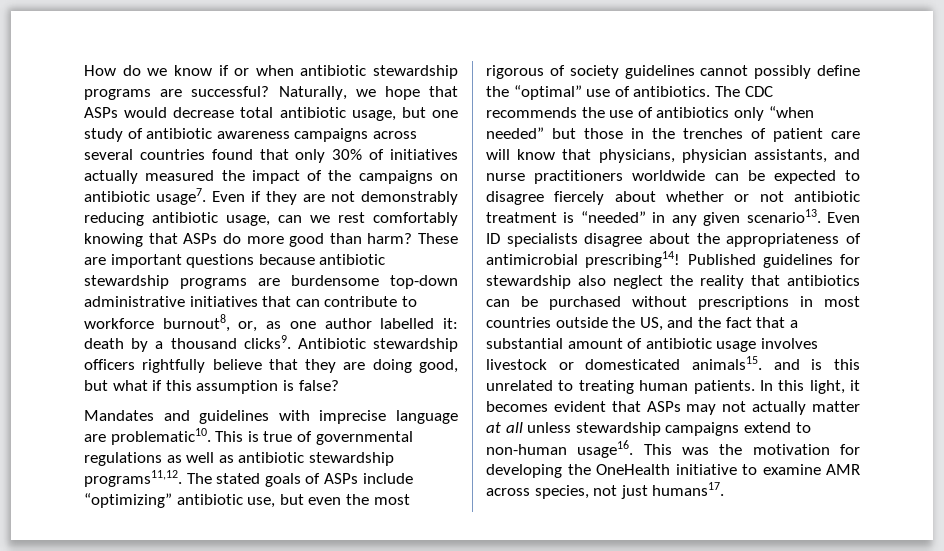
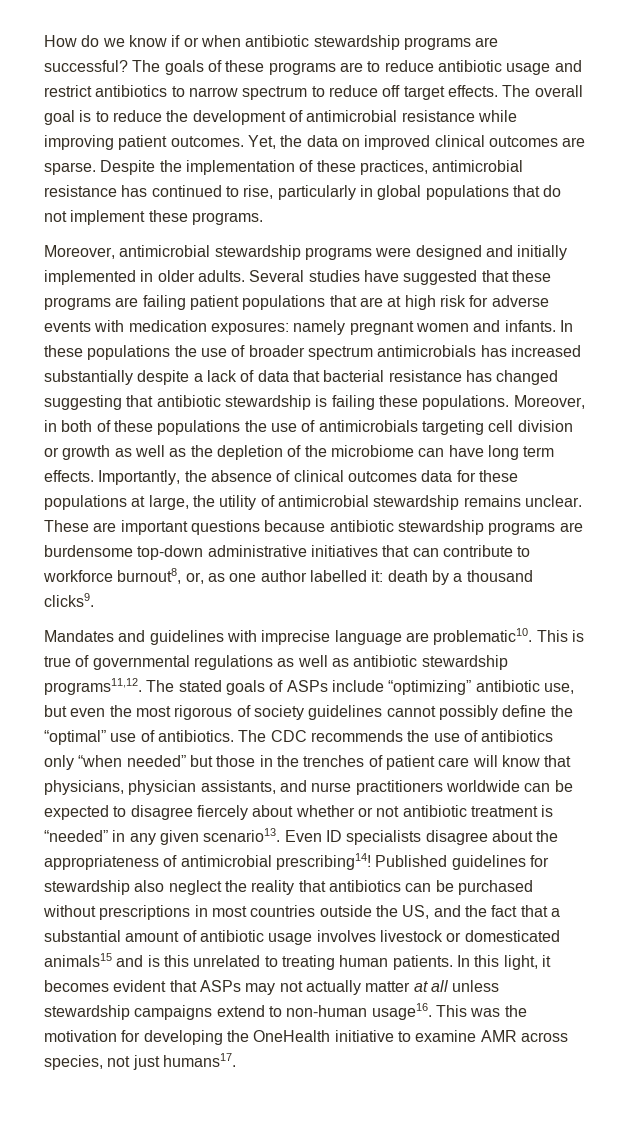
- Naturally, we hope that ASPs would decrease total antibiotic usage, but one study of antibiotic awareness campaigns across several countries found that only 30% of initiatives actually measured the impact of the campaigns on antibiotic usage7. Even if they are not demonstrably reducing antibiotic usage, can we rest comfortably knowing that ASPs do more good than harm?
+ The goals of these programs are to reduce antibiotic usage and restrict antibiotics to narrow spectrum to reduce off target effects. The overall goal is to reduce the development of antimicrobial resistance while improving patient outcomes. Yet, the data on improved clinical outcomes are sparse. Despite the implementation of these practices, antimicrobial resistance has continued to rise, particularly in global populations that do not implement these programs.
+ Moreover, antimicrobial stewardship programs were designed and initially implemented in older adults. Several studies have suggested that these programs are failing patient populations that are at high risk for adverse events with medication exposures: namely pregnant women and infants. In these populations the use of broader spectrum antimicrobials has increased substantially despite a lack of data that bacterial resistance has changed suggesting that antibiotic stewardship is failing these populations. Moreover, in both of these populations the use of antimicrobials targeting cell division or growth as well as the depletion of the microbiome can have long term effects. Importantly, the absence of clinical outcomes data for these populations at large, the utility of antimicrobial stewardship remains unclear.
- Antibiotic stewardship officers rightfully believe that they are doing good, but what if this assumption is false?
- Published guidelines for stewardship also neglect the reality that antibiotics can be purchased without prescriptions in most countries outside the US, and the fact that a substantial amount of antibiotic usage involves livestock or domesticated animals15. and is this unrelated to treating human patients.
+ Published guidelines for stewardship also neglect the reality that antibiotics can be purchased without prescriptions in most countries outside the US, and the fact that a substantial amount of antibiotic usage involves livestock or domesticated animals15 and is this unrelated to treating human patients.

